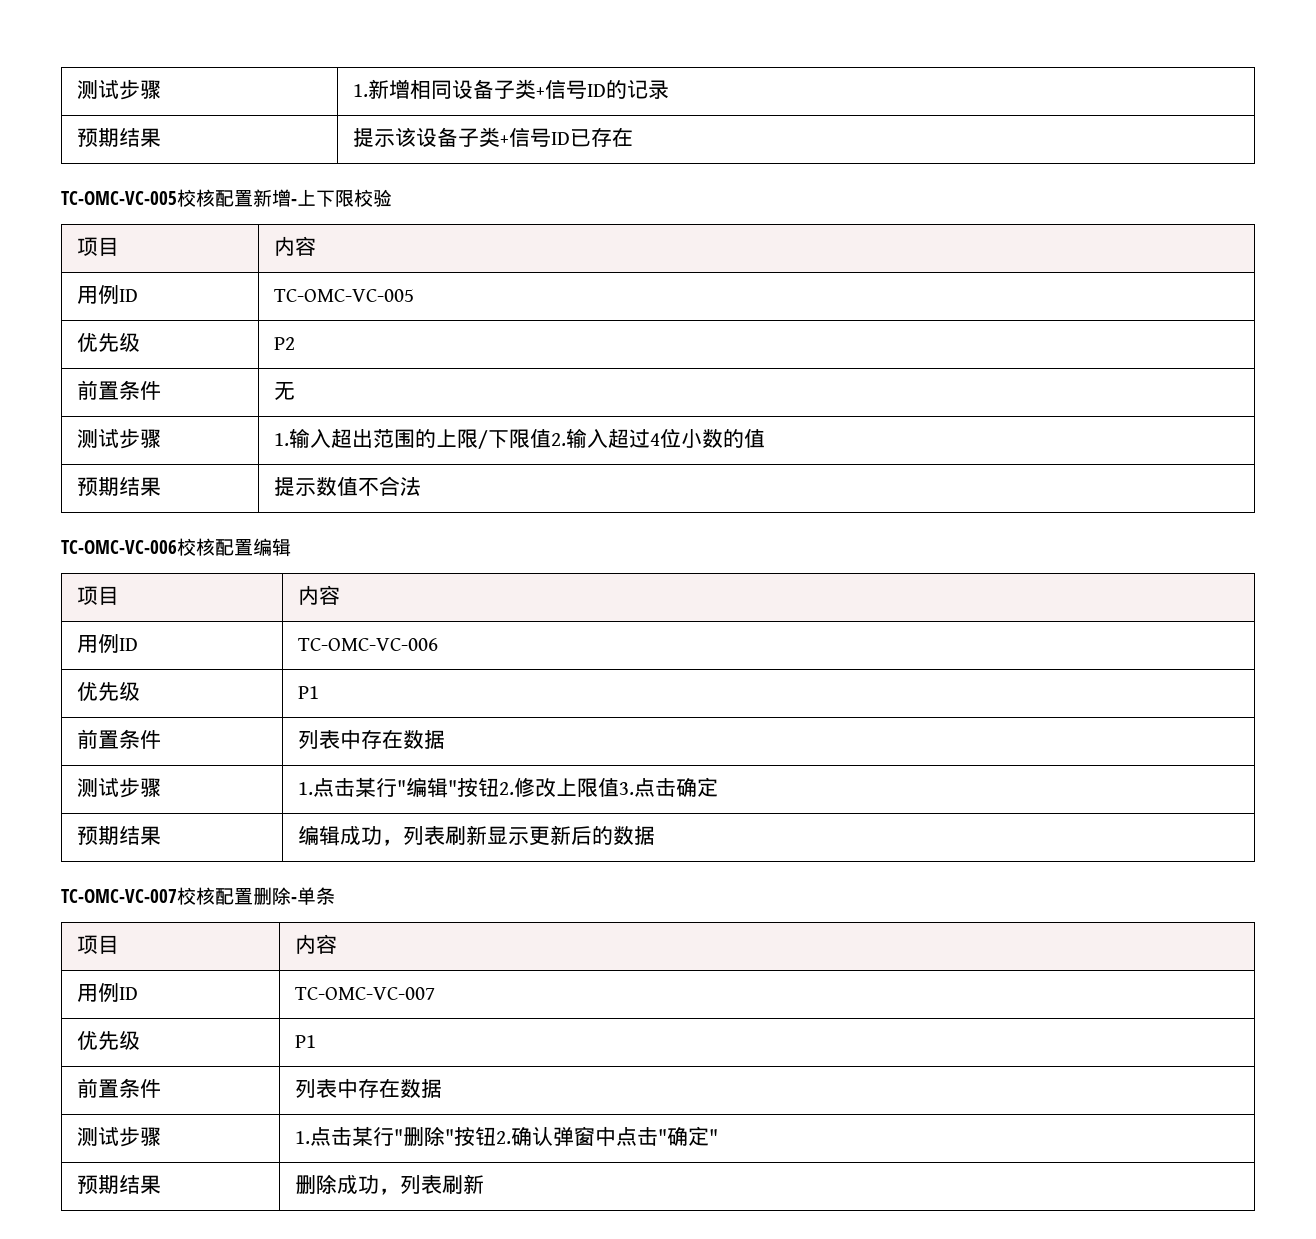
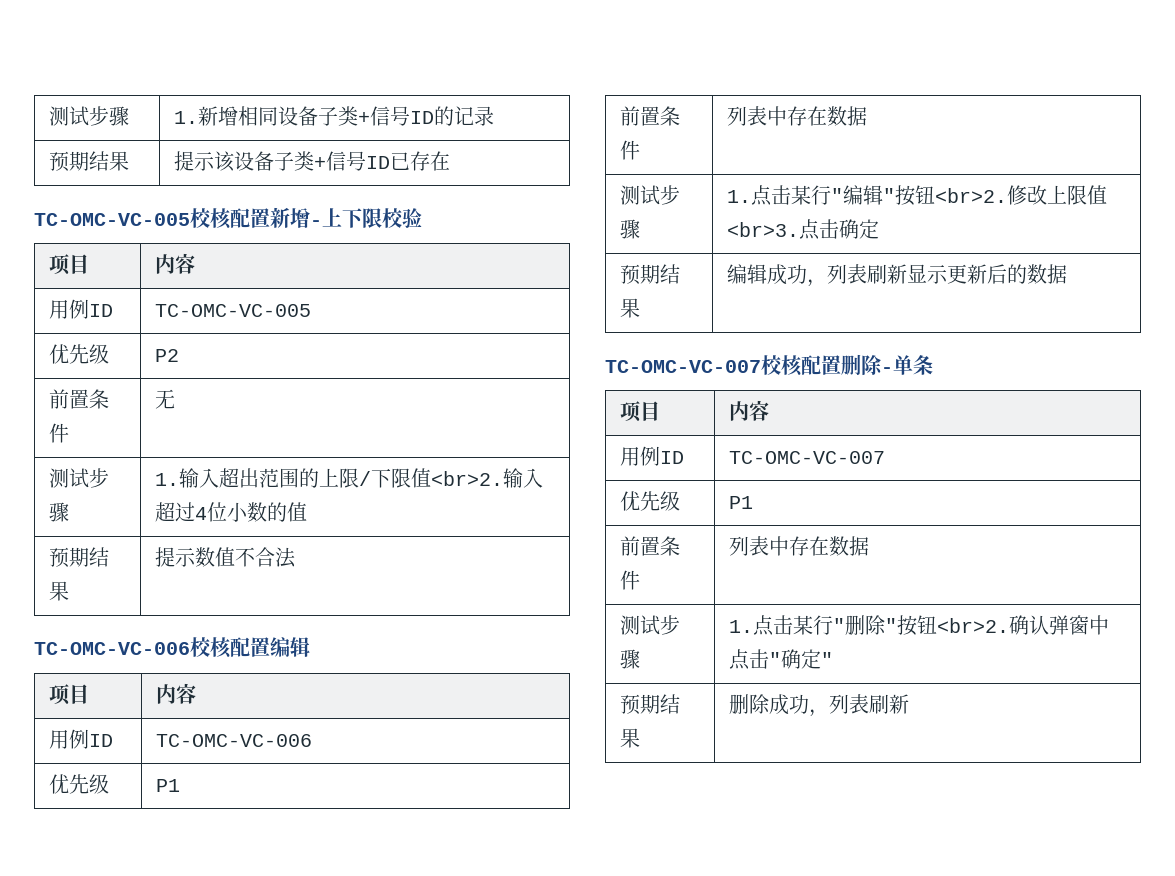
- 测试步骤 | 1.输入超出范围的上限/下限值2.输入超过4位小数的值
+ 测试步骤 | 1.输入超出范围的上限/下限值<br>2.输入超过4位小数的值
- 测试步骤 | 1.点击某行"编辑"按钮2.修改上限值3.点击确定
+ 测试步骤 | 1.点击某行"编辑"按钮<br>2.修改上限值<br>3.点击确定
- 测试步骤 | 1.点击某行"删除"按钮2.确认弹窗中点击"确定"
+ 测试步骤 | 1.点击某行"删除"按钮<br>2.确认弹窗中点击"确定"

